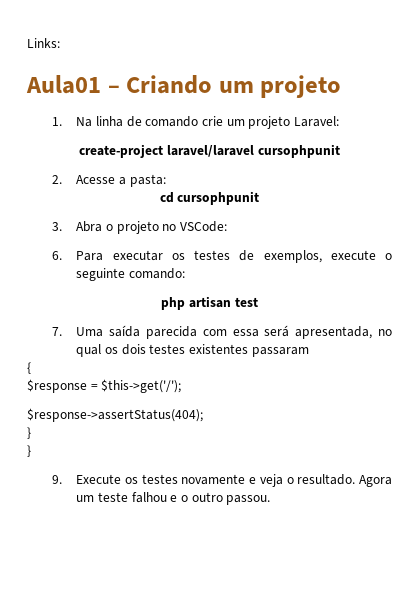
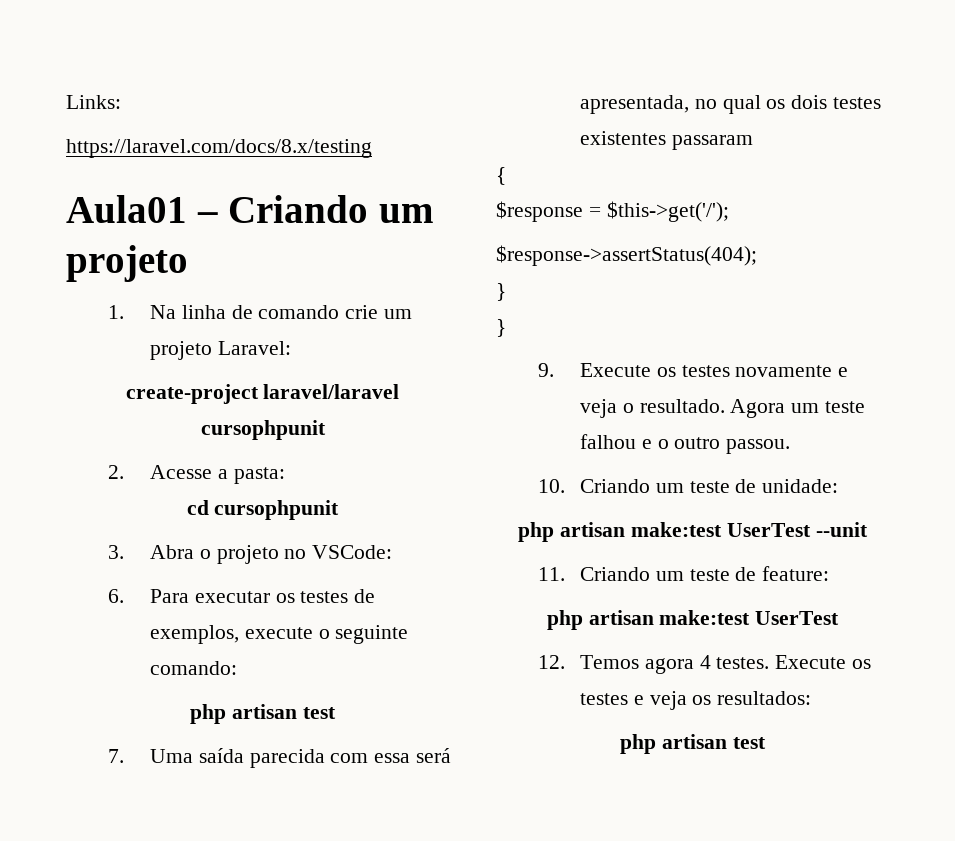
+ https://laravel.com/docs/8.x/testing
+ 10. Criando um teste de unidade:
+ php artisan make:test UserTest --unit
+ 11. Criando um teste de feature:
+ php artisan make:test UserTest
+ 12. Temos agora 4 testes. Execute os testes e veja os resultados:
+ php artisan test

